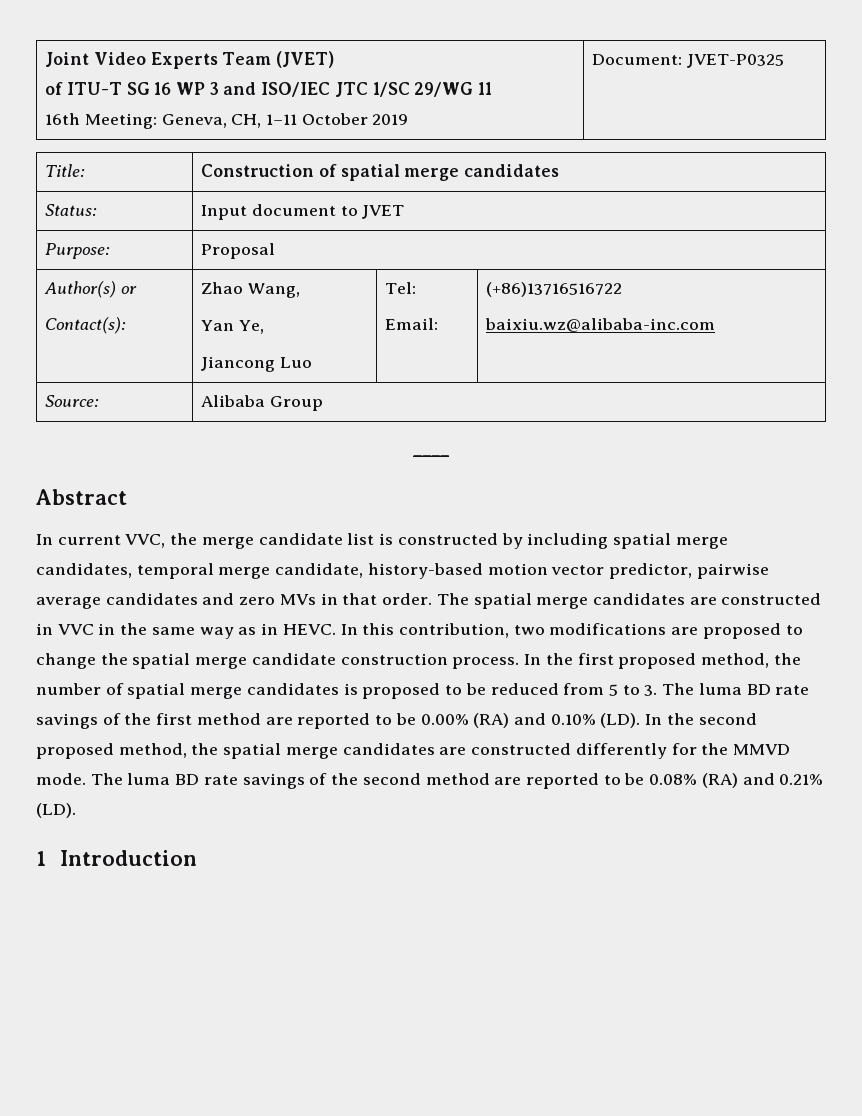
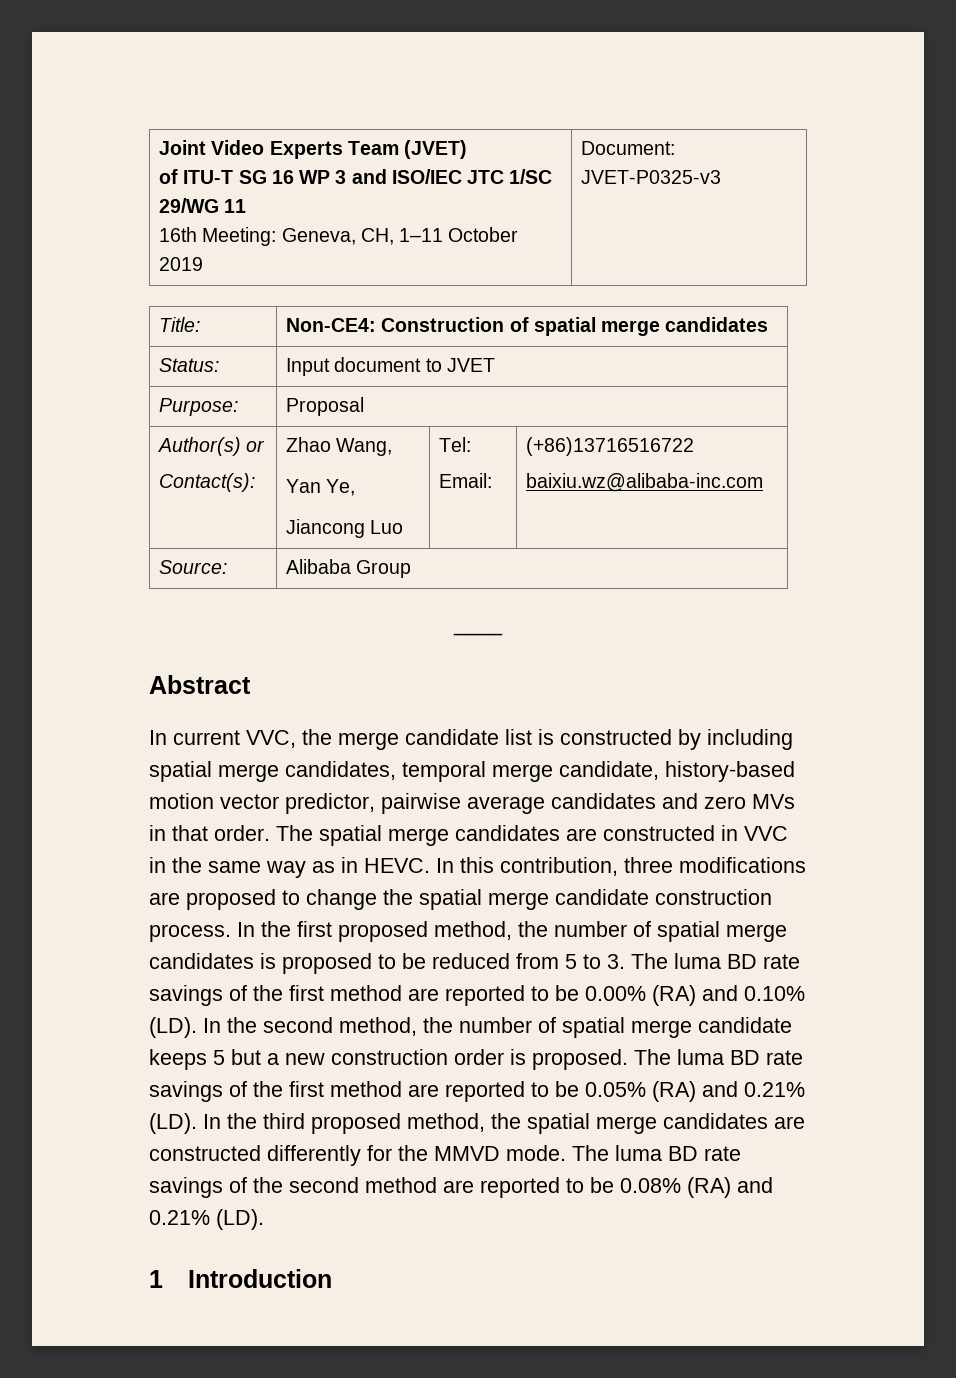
  Joint Video Experts Team (JVET)
  of ITU-T SG 16 WP 3 and ISO/IEC JTC 1/SC 29/WG 11
- 16th Meeting: Geneva, CH, 1–11 October 2019 | Document: JVET-P0325
+ 16th Meeting: Geneva, CH, 1–11 October 2019 | Document: JVET-P0325-v3
- Title: | Construction of spatial merge candidates
+ Title: | Non-CE4: Construction of spatial merge candidates
- In this contribution, two modifications are proposed to change the spatial merge candidate construction process.
+ In this contribution, three modifications are proposed to change the spatial merge candidate construction process.
- In the first proposed method, the number of spatial merge candidates is proposed to be reduced from 5 to 3. The luma BD rate savings of the first method are reported to be 0.00% (RA) and 0.10% (LD). In the second proposed method, the spatial merge candidates are constructed differently for the MMVD mode.
+ In the first proposed method, the number of spatial merge candidates is proposed to be reduced from 5 to 3. The luma BD rate savings of the first method are reported to be 0.00% (RA) and 0.10% (LD). In the second method, the number of spatial merge candidate keeps 5 but a new construction order is proposed. The luma BD rate savings of the first method are reported to be 0.05% (RA) and 0.21% (LD). In the third proposed method, the spatial merge candidates are constructed differently for the MMVD mode.

